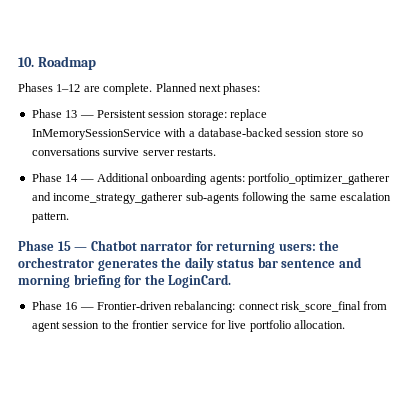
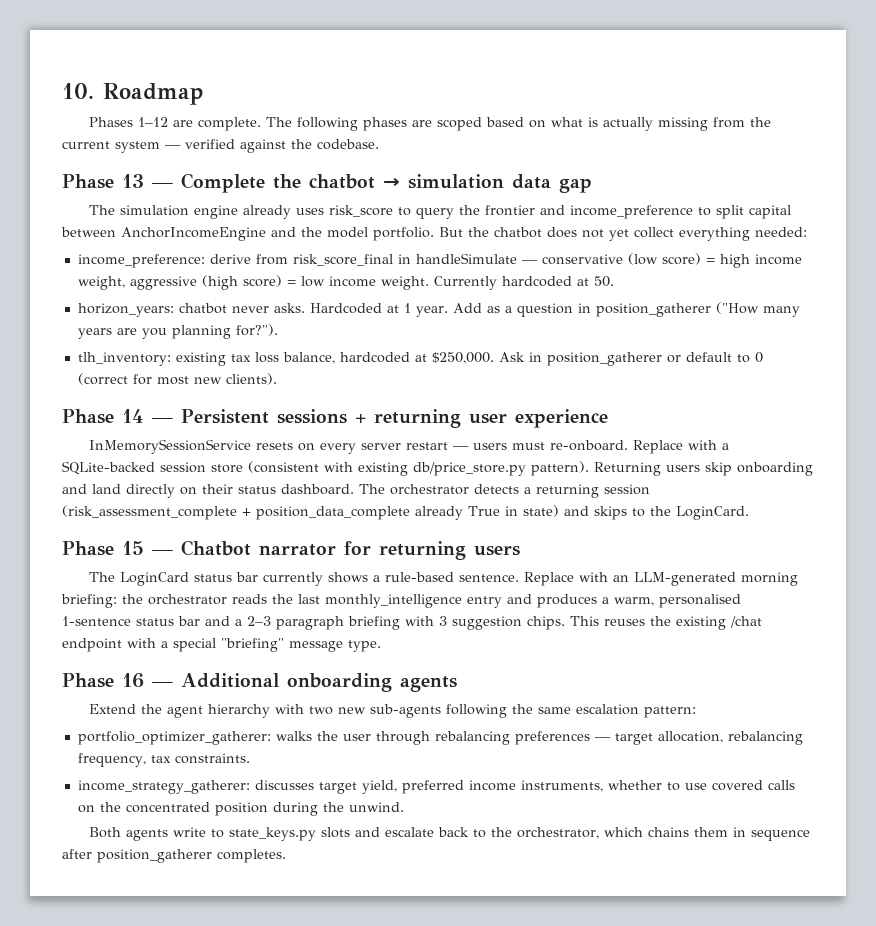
- Planned next phases:
- Phase 13 — Persistent session storage: replace InMemorySessionService with a database-backed session store so conversations survive server restarts.
- Phase 14 — Additional onboarding agents: portfolio_optimizer_gatherer and income_strategy_gatherer sub-agents following the same escalation pattern.
+ The following phases are scoped based on what is actually missing from the current system — verified against the codebase.
+ Phase 13 — Complete the chatbot → simulation data gap
+ The simulation engine already uses risk_score to query the frontier and income_preference to split capital between AnchorIncomeEngine and the model portfolio. But the chatbot does not yet collect everything needed:
+ income_preference: derive from risk_score_final in handleSimulate — conservative (low score) = high income weight, aggressive (high score) = low income weight. Currently hardcoded at 50.
+ horizon_years: chatbot never asks. Hardcoded at 1 year. Add as a question in position_gatherer ("How many years are you planning for?").
+ tlh_inventory: existing tax loss balance, hardcoded at $250,000. Ask in position_gatherer or default to 0 (correct for most new clients).
+ Phase 14 — Persistent sessions + returning user experience
+ InMemorySessionService resets on every server restart — users must re-onboard. Replace with a SQLite-backed session store (consistent with existing db/price_store.py pattern). Returning users skip onboarding and land directly on their status dashboard. The orchestrator detects a returning session (risk_assessment_complete + position_data_complete already True in state) and skips to the LoginCard.
- Phase 15 — Chatbot narrator for returning users: the orchestrator generates the daily status bar sentence and morning briefing for the LoginCard.
- Phase 16 — Frontier-driven rebalancing: connect risk_score_final from agent session to the frontier service for live portfolio allocation.
+ Phase 15 — Chatbot narrator for returning users
+ The LoginCard status bar currently shows a rule-based sentence. Replace with an LLM-generated morning briefing: the orchestrator reads the last monthly_intelligence entry and produces a warm, personalised 1-sentence status bar and a 2–3 paragraph briefing with 3 suggestion chips. This reuses the existing /chat endpoint with a special "briefing" message type.
+ Phase 16 — Additional onboarding agents
+ Extend the agent hierarchy with two new sub-agents following the same escalation pattern:
+ portfolio_optimizer_gatherer: walks the user through rebalancing preferences — target allocation, rebalancing frequency, tax constraints.
+ income_strategy_gatherer: discusses target yield, preferred income instruments, whether to use covered calls on the concentrated position during the unwind.
+ Both agents write to state_keys.py slots and escalate back to the orchestrator, which chains them in sequence after position_gatherer completes.

